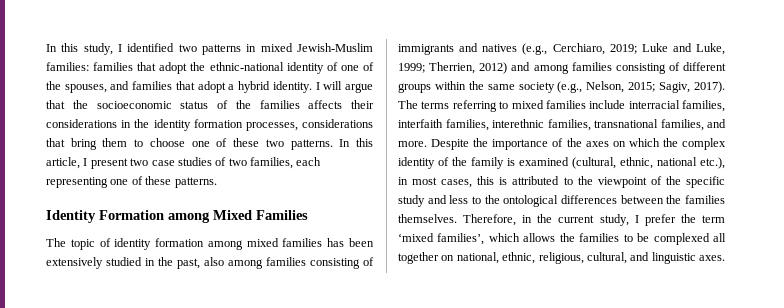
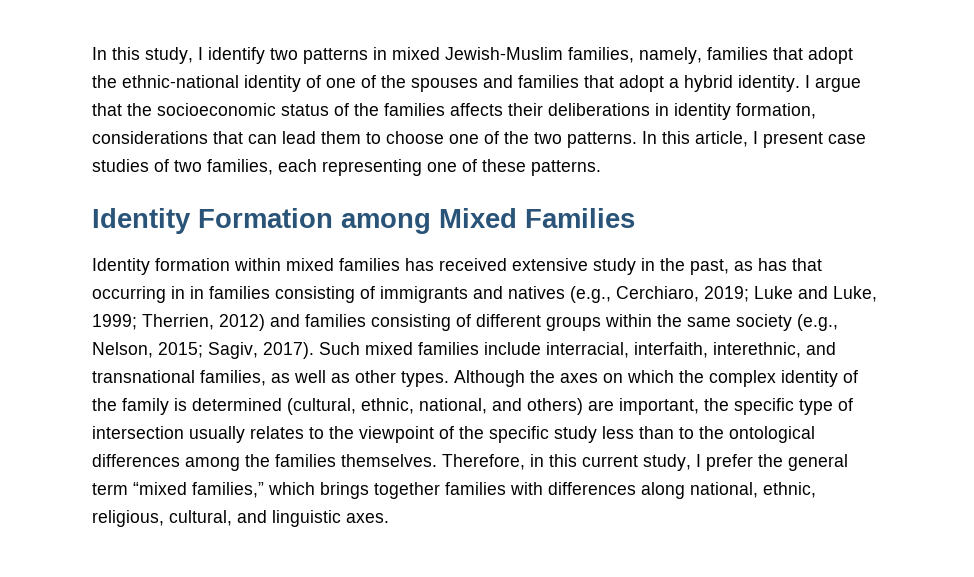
- In this study, I identified two patterns in mixed Jewish-Muslim families: families that adopt the ethnic-national identity of one of the spouses, and families that adopt a hybrid identity.
+ In this study, I identify two patterns in mixed Jewish-Muslim families, namely, families that adopt the ethnic-national identity of one of the spouses and families that adopt a hybrid identity.
- I will argue that the socioeconomic status of the families affects their considerations in the identity formation processes, considerations that bring them to choose one of these two patterns.
+ I argue that the socioeconomic status of the families affects their deliberations in identity formation, considerations that can lead them to choose one of the two patterns.
- In this article, I present two case studies of two families, each representing one of these patterns.
+ In this article, I present case studies of two families, each representing one of these patterns.
- The topic of identity formation among mixed families has been extensively studied in the past, also among families consisting of immigrants and natives (e.g., Cerchiaro, 2019; Luke and Luke, 1999; Therrien, 2012) and among families consisting of different groups within the same society (e.g., Nelson, 2015; Sagiv, 2017).
+ Identity formation within mixed families has received extensive study in the past, as has that occurring in in families consisting of immigrants and natives (e.g., Cerchiaro, 2019; Luke and Luke, 1999; Therrien, 2012) and families consisting of different groups within the same society (e.g., Nelson, 2015; Sagiv, 2017).
- The terms referring to mixed families include interracial families, interfaith families, interethnic families, transnational families, and more. Despite the importance of the axes on which the complex identity of the family is examined (cultural, ethnic, national etc.), in most cases, this is attributed to the viewpoint of the specific study and less to the ontological differences between the families themselves.
+ Such mixed families include interracial, interfaith, interethnic, and transnational families, as well as other types. Although the axes on which the complex identity of the family is determined (cultural, ethnic, national, and others) are important, the specific type of intersection usually relates to the viewpoint of the specific study less than to the ontological differences among the families themselves.
- Therefore, in the current study, I prefer the term ‘mixed families’, which allows the families to be complexed all together on national, ethnic, religious, cultural, and linguistic axes.
+ Therefore, in this current study, I prefer the general term “mixed families,” which brings together families with differences along national, ethnic, religious, cultural, and linguistic axes.

